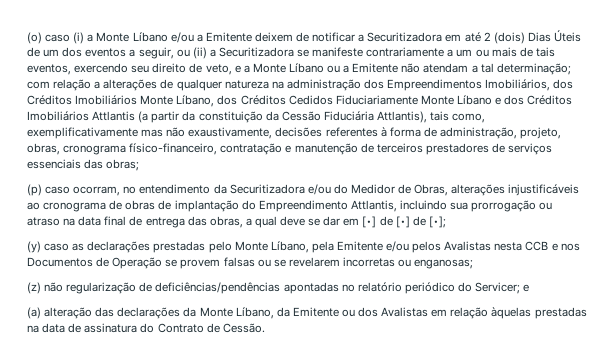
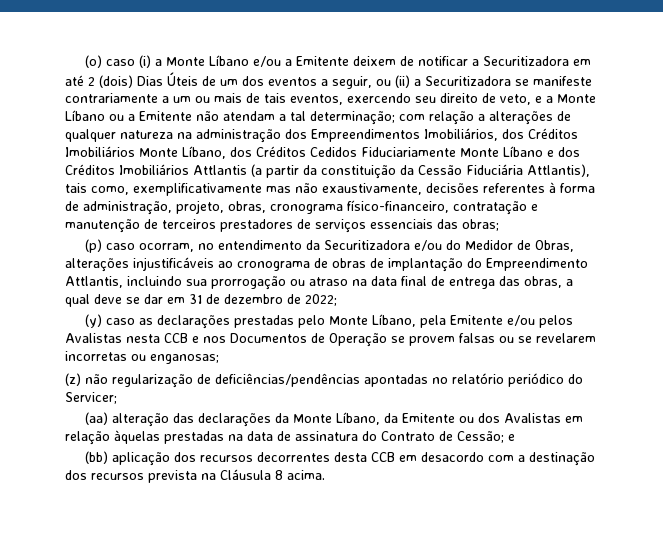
- (p) caso ocorram, no entendimento da Securitizadora e/ou do Medidor de Obras, alterações injustificáveis ao cronograma de obras de implantação do Empreendimento Attlantis, incluindo sua prorrogação ou atraso na data final de entrega das obras, a qual deve se dar em [•] de [•] de [•];
+ (p) caso ocorram, no entendimento da Securitizadora e/ou do Medidor de Obras, alterações injustificáveis ao cronograma de obras de implantação do Empreendimento Attlantis, incluindo sua prorrogação ou atraso na data final de entrega das obras, a qual deve se dar em 31 de dezembro de 2022;
- (z) não regularização de deficiências/pendências apontadas no relatório periódico do Servicer; e
- (a) alteração das declarações da Monte Líbano, da Emitente ou dos Avalistas em relação àquelas prestadas na data de assinatura do Contrato de Cessão.
+ (z) não regularização de deficiências/pendências apontadas no relatório periódico do Servicer;
+ (aa) alteração das declarações da Monte Líbano, da Emitente ou dos Avalistas em relação àquelas prestadas na data de assinatura do Contrato de Cessão; e
+ (bb) aplicação dos recursos decorrentes desta CCB em desacordo com a destinação dos recursos prevista na Cláusula 8 acima.

